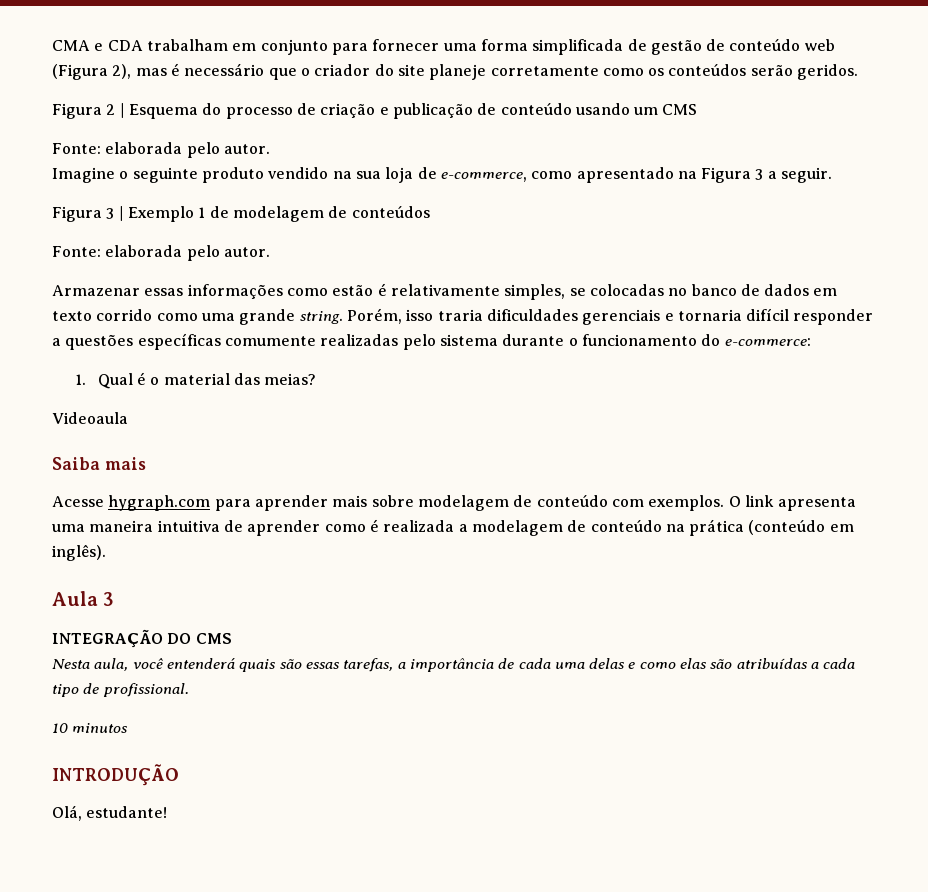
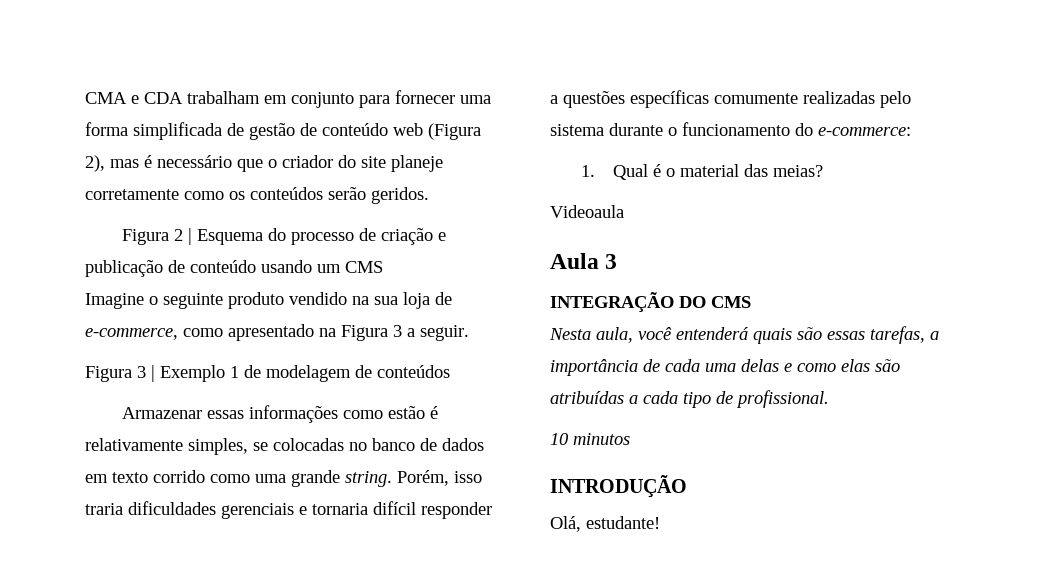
  Figura 2 | Esquema do processo de criação e publicação de conteúdo usando um CMS
- Fonte: elaborada pelo autor.
  Figura 3 | Exemplo 1 de modelagem de conteúdos
- Fonte: elaborada pelo autor.
- Saiba mais
- Acesse hygraph.com para aprender mais sobre modelagem de conteúdo com exemplos. O link apresenta uma maneira intuitiva de aprender como é realizada a modelagem de conteúdo na prática (conteúdo em inglês).

